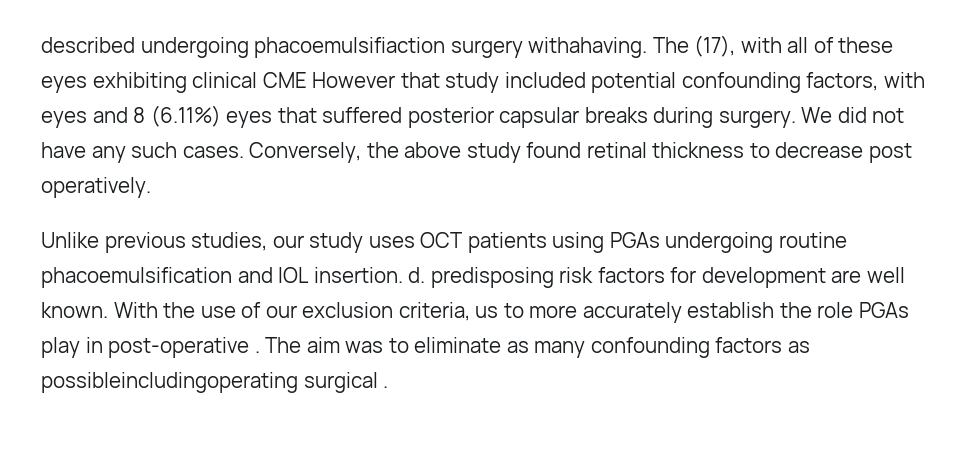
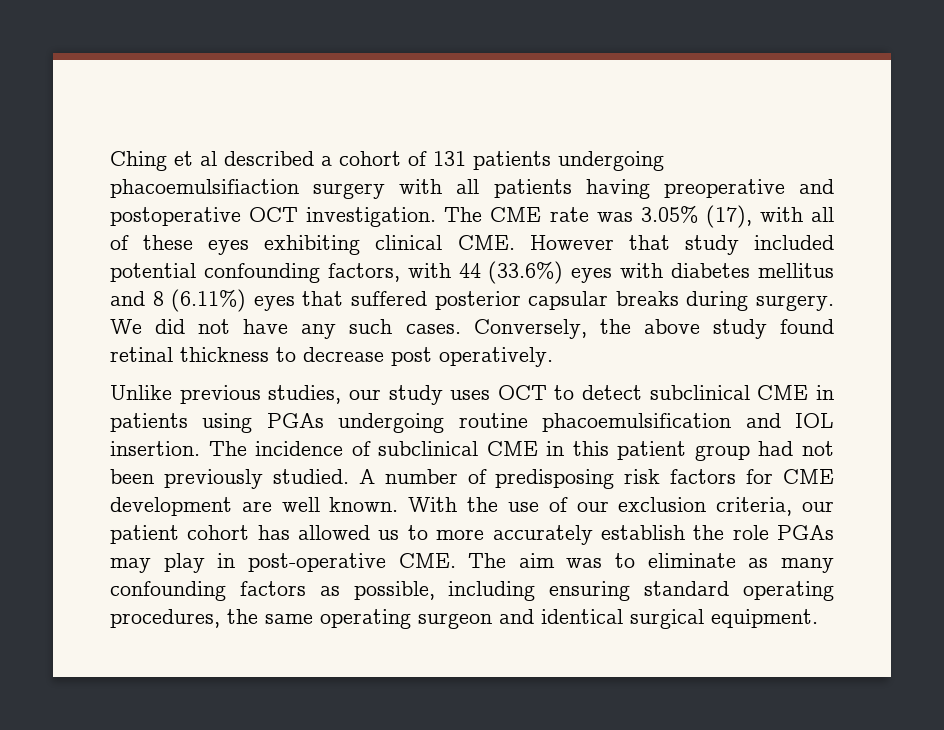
- described undergoing phacoemulsifiaction surgery withahaving. The (17), with all of these eyes exhibiting clinical CME However that study included potential confounding factors, with eyes and 8 (6.11%) eyes that suffered posterior capsular breaks during surgery.
+ Ching et al described a cohort of 131 patients undergoing phacoemulsifiaction surgery with all patients having preoperative and postoperative OCT investigation. The CME rate was 3.05% (17), with all of these eyes exhibiting clinical CME. However that study included potential confounding factors, with 44 (33.6%) eyes with diabetes mellitus and 8 (6.11%) eyes that suffered posterior capsular breaks during surgery.
- Unlike previous studies, our study uses OCT patients using PGAs undergoing routine phacoemulsification and IOL insertion. d. predisposing risk factors for development are well known.
+ Unlike previous studies, our study uses OCT to detect subclinical CME in patients using PGAs undergoing routine phacoemulsification and IOL insertion. The incidence of subclinical CME in this patient group had not been previously studied. A number of predisposing risk factors for CME development are well known.
- With the use of our exclusion criteria, us to more accurately establish the role PGAs play in post-operative . The aim was to eliminate as many confounding factors as possibleincludingoperating surgical .
+ With the use of our exclusion criteria, our patient cohort has allowed us to more accurately establish the role PGAs may play in post-operative CME. The aim was to eliminate as many confounding factors as possible, including ensuring standard operating procedures, the same operating surgeon and identical surgical equipment.

